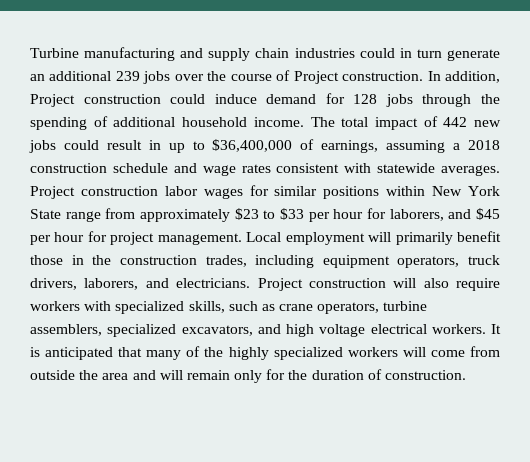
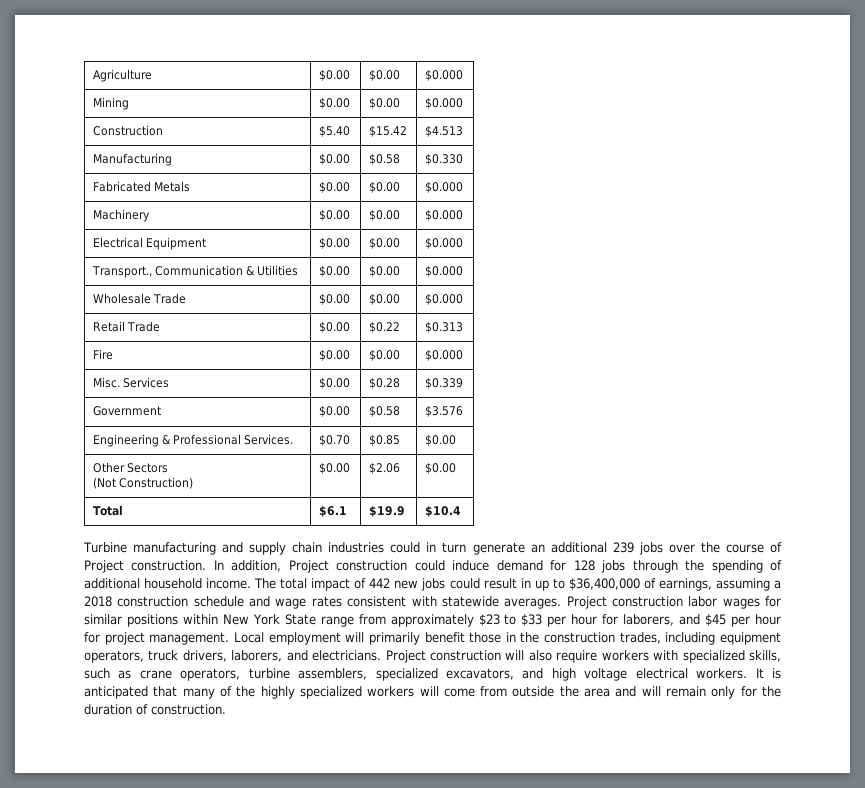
+ Agriculture | $0.00 | $0.00 | $0.000
+ Mining | $0.00 | $0.00 | $0.000
+ Construction | $5.40 | $15.42 | $4.513
+ Manufacturing | $0.00 | $0.58 | $0.330
+ Fabricated Metals | $0.00 | $0.00 | $0.000
+ Machinery | $0.00 | $0.00 | $0.000
+ Electrical Equipment | $0.00 | $0.00 | $0.000
+ Transport., Communication & Utilities | $0.00 | $0.00 | $0.000
+ Wholesale Trade | $0.00 | $0.00 | $0.000
+ Retail Trade | $0.00 | $0.22 | $0.313
+ Fire | $0.00 | $0.00 | $0.000
+ Misc. Services | $0.00 | $0.28 | $0.339
+ Government | $0.00 | $0.58 | $3.576
+ Engineering & Professional Services. | $0.70 | $0.85 | $0.00
+ Other Sectors
+ (Not Construction) | $0.00 | $2.06 | $0.00
+ Total | $6.1 | $19.9 | $10.4

